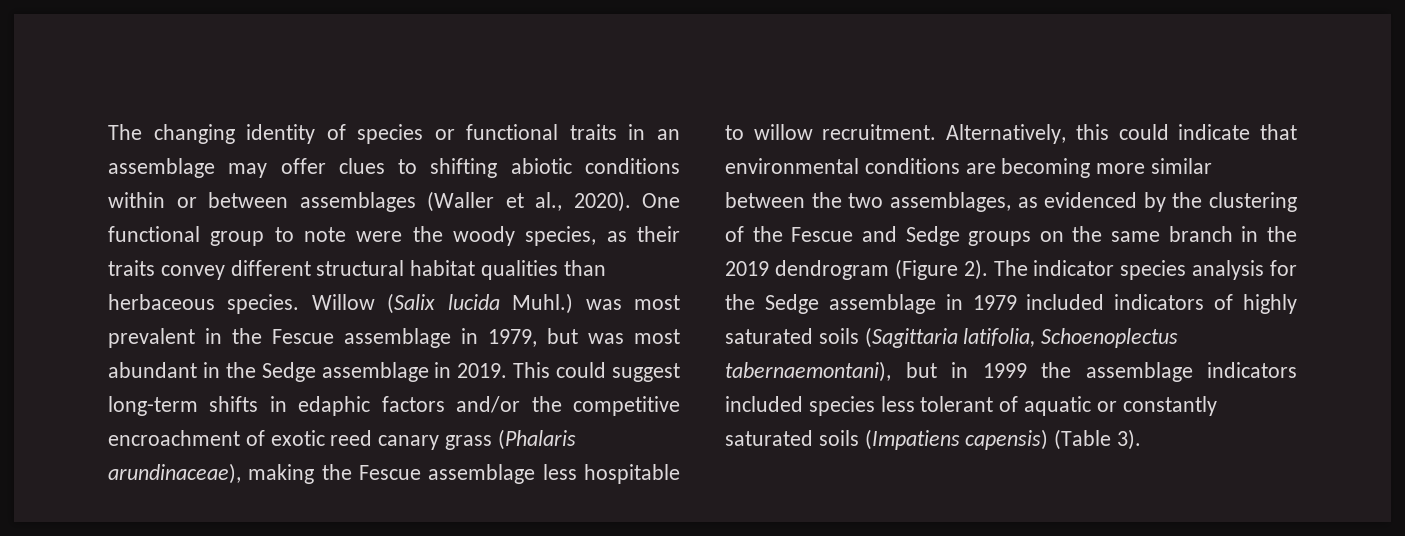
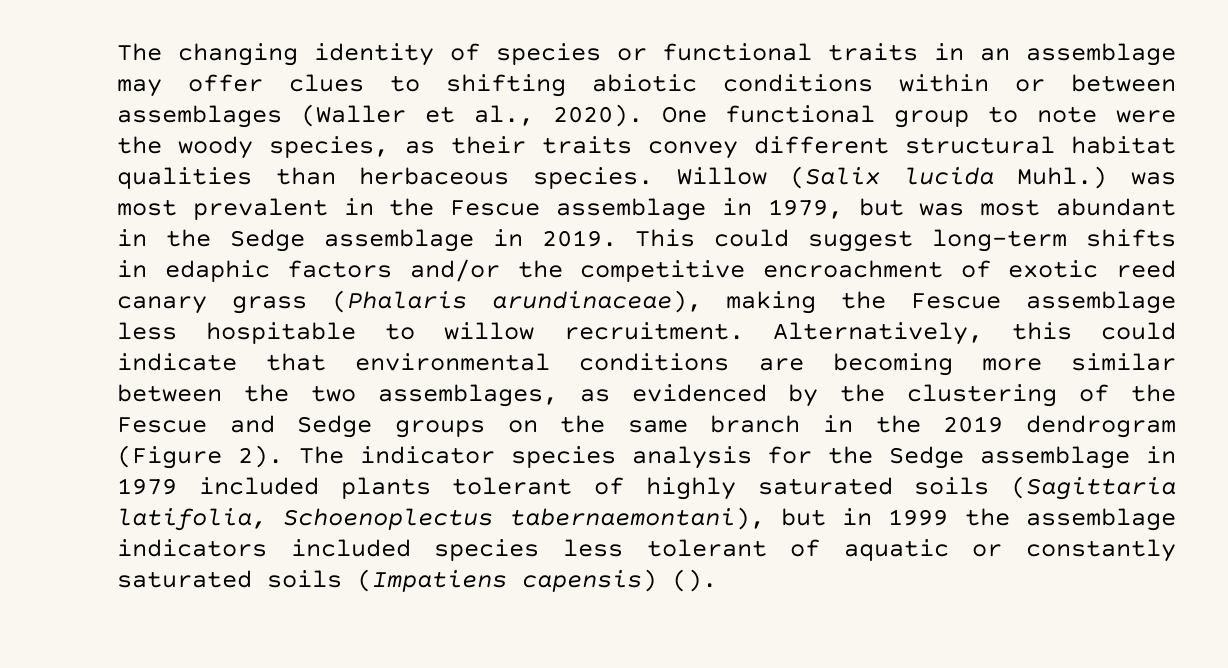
- The indicator species analysis for the Sedge assemblage in 1979 included indicators of highly saturated soils (Sagittaria latifolia, Schoenoplectus tabernaemontani), but in 1999 the assemblage indicators included species less tolerant of aquatic or constantly saturated soils (Impatiens capensis) (Table 3).
+ The indicator species analysis for the Sedge assemblage in 1979 included plants tolerant of highly saturated soils (Sagittaria latifolia, Schoenoplectus tabernaemontani), but in 1999 the assemblage indicators included species less tolerant of aquatic or constantly saturated soils (Impatiens capensis) ().

